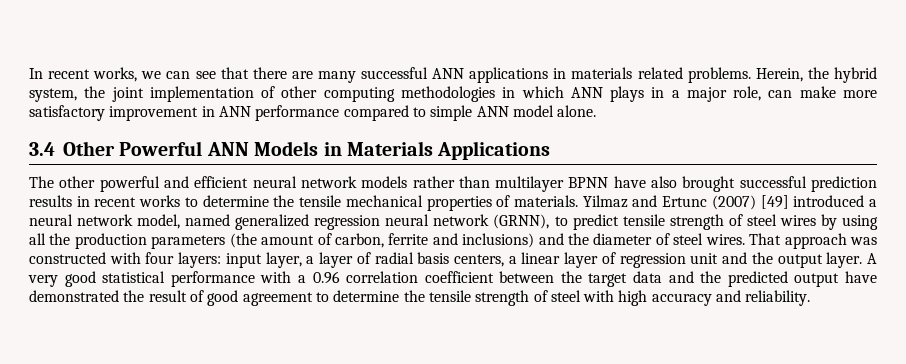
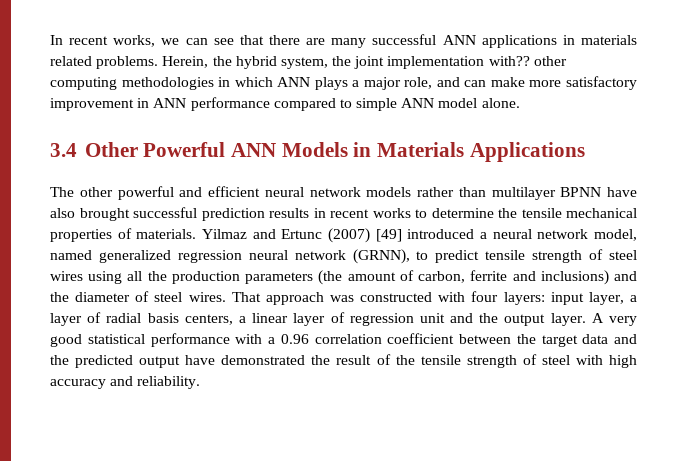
- Herein, the hybrid system, the joint implementation of other computing methodologies in which ANN plays in a major role, can make more satisfactory improvement in ANN performance compared to simple ANN model alone.
+ Herein, the hybrid system, the joint implementation with?? other computing methodologies in which ANN plays a major role, and can make more satisfactory improvement in ANN performance compared to simple ANN model alone.
- Yilmaz and Ertunc (2007) [49] introduced a neural network model, named generalized regression neural network (GRNN), to predict tensile strength of steel wires by using all the production parameters (the amount of carbon, ferrite and inclusions) and the diameter of steel wires.
+ Yilmaz and Ertunc (2007) [49] introduced a neural network model, named generalized regression neural network (GRNN), to predict tensile strength of steel wires using all the production parameters (the amount of carbon, ferrite and inclusions) and the diameter of steel wires.
- A very good statistical performance with a 0.96 correlation coefficient between the target data and the predicted output have demonstrated the result of good agreement to determine the tensile strength of steel with high accuracy and reliability.
+ A very good statistical performance with a 0.96 correlation coefficient between the target data and the predicted output have demonstrated the result of the tensile strength of steel with high accuracy and reliability.

